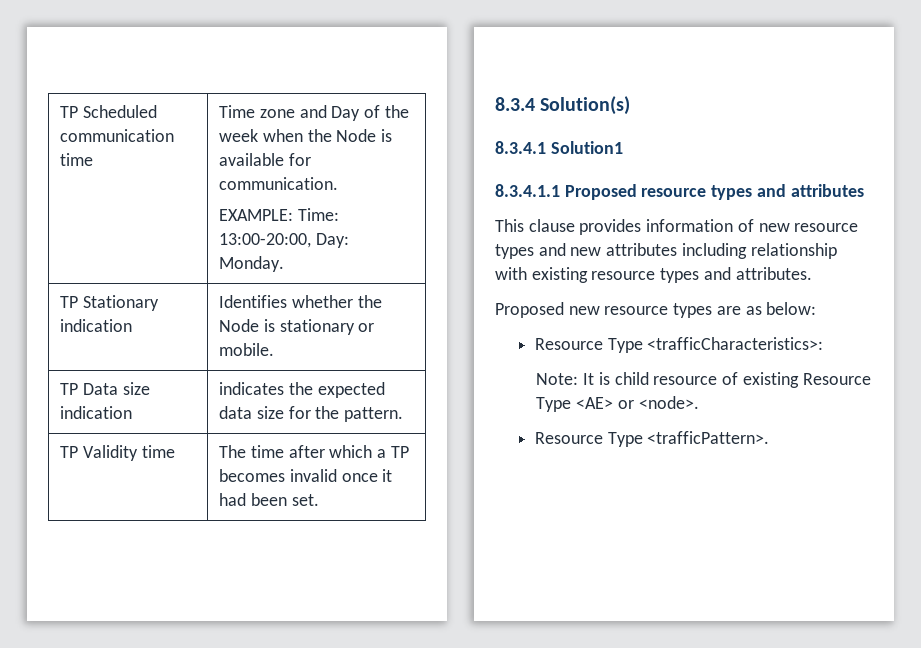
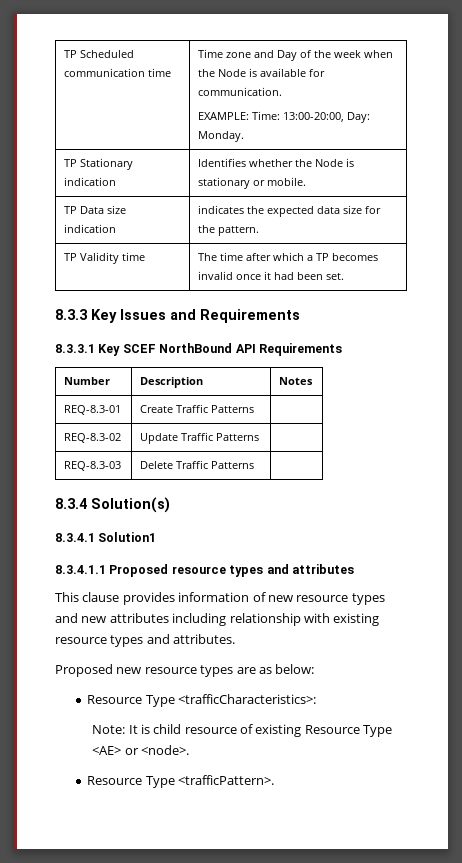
+ 8.3.3 Key Issues and Requirements
+ 8.3.3.1 Key SCEF NorthBound API Requirements
+ Number | Description | Notes
+ REQ-8.3-01 | Create Traffic Patterns |
+ REQ-8.3-02 | Update Traffic Patterns |
+ REQ-8.3-03 | Delete Traffic Patterns |

